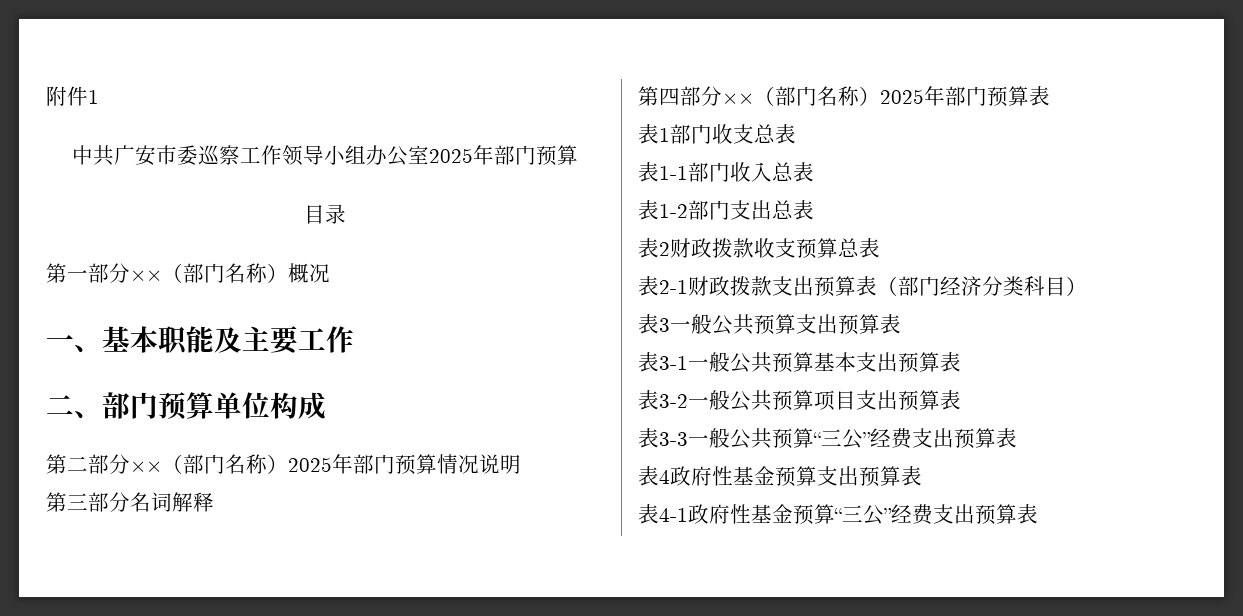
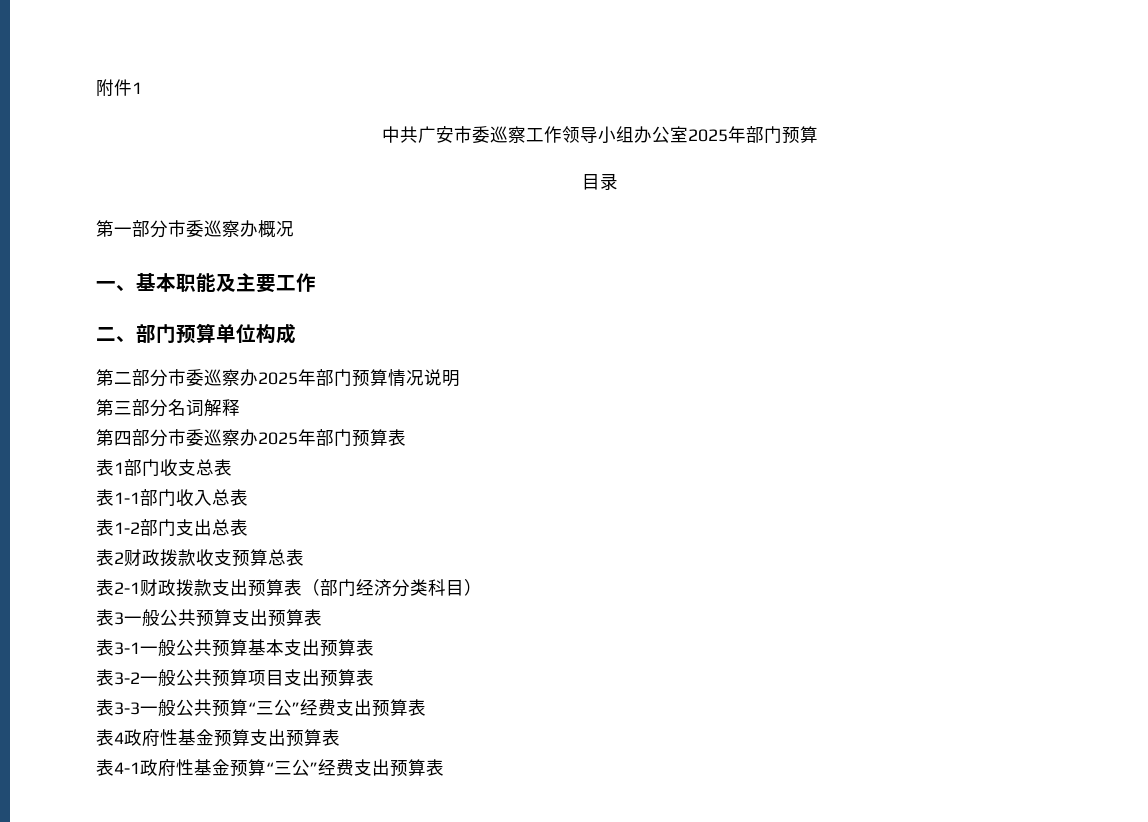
- 第一部分××（部门名称）概况
+ 第一部分市委巡察办概况
- 第二部分××（部门名称）2025年部门预算情况说明
+ 第二部分市委巡察办2025年部门预算情况说明
- 第四部分××（部门名称）2025年部门预算表
+ 第四部分市委巡察办2025年部门预算表

